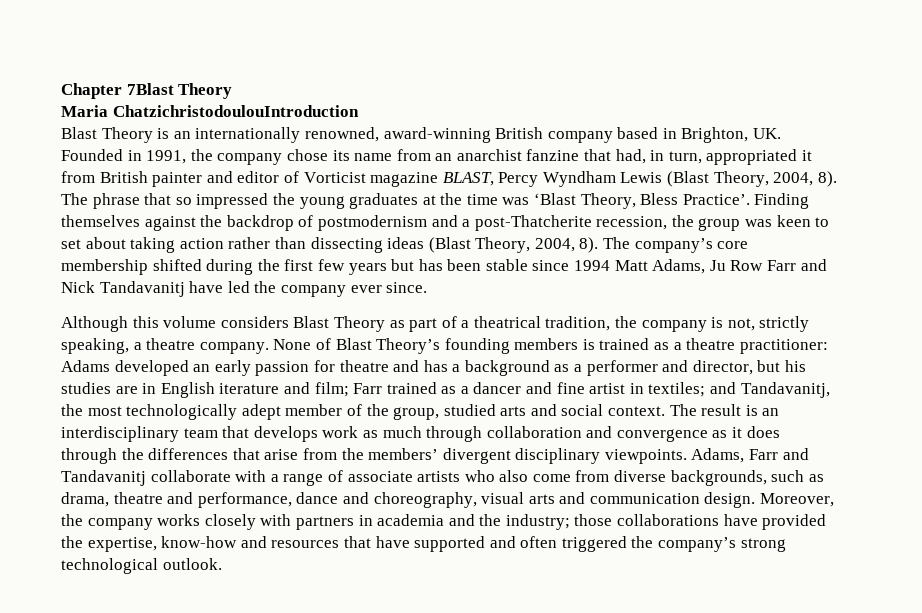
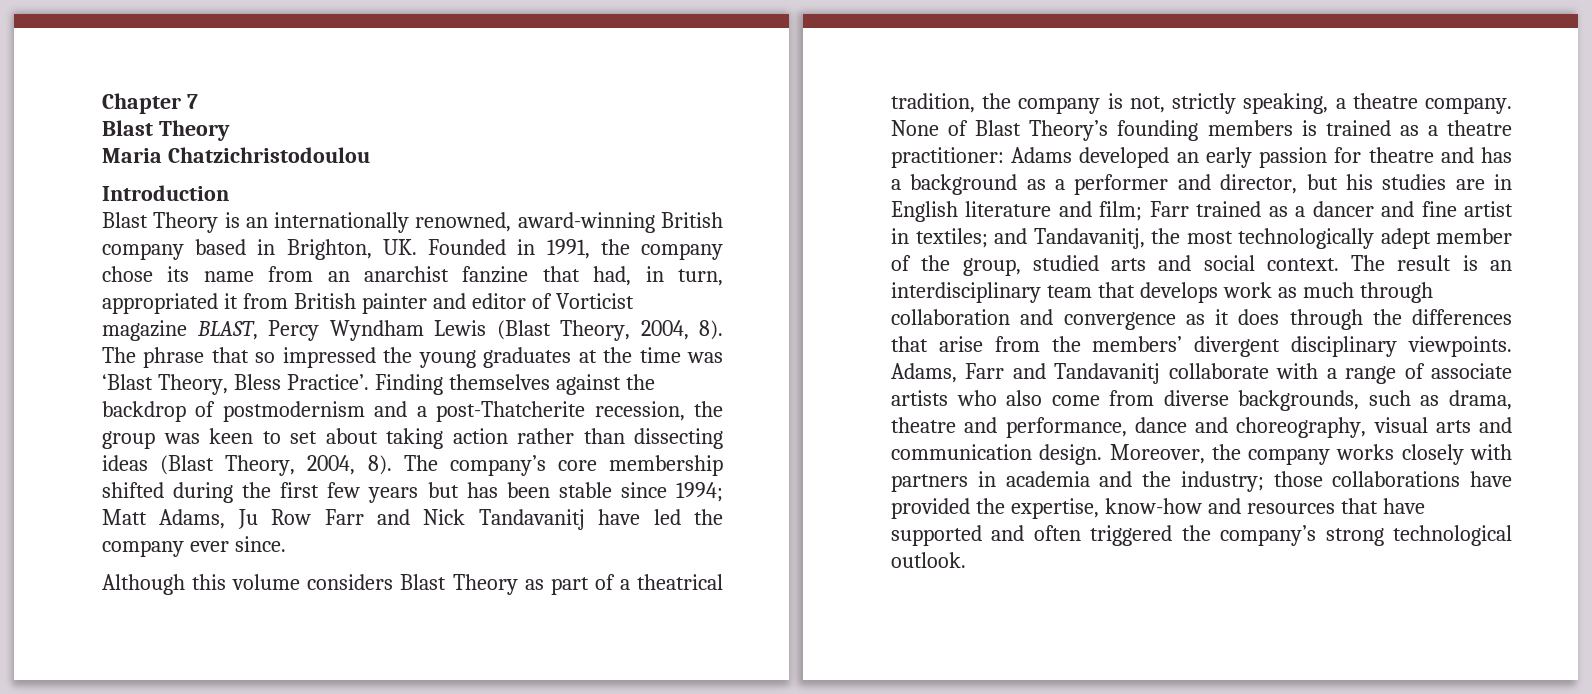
- Chapter 7Blast Theory
+ Chapter 7
+ Blast Theory
- Maria ChatzichristodoulouIntroduction
+ Maria Chatzichristodoulou
+ Introduction
- The company’s core membership shifted during the first few years but has been stable since 1994 Matt Adams, Ju Row Farr and Nick Tandavanitj have led the company ever since.
+ The company’s core membership shifted during the first few years but has been stable since 1994; Matt Adams, Ju Row Farr and Nick Tandavanitj have led the company ever since.
- Adams developed an early passion for theatre and has a background as a performer and director, but his studies are in English iterature and film;
+ Adams developed an early passion for theatre and has a background as a performer and director, but his studies are in English literature and film;

